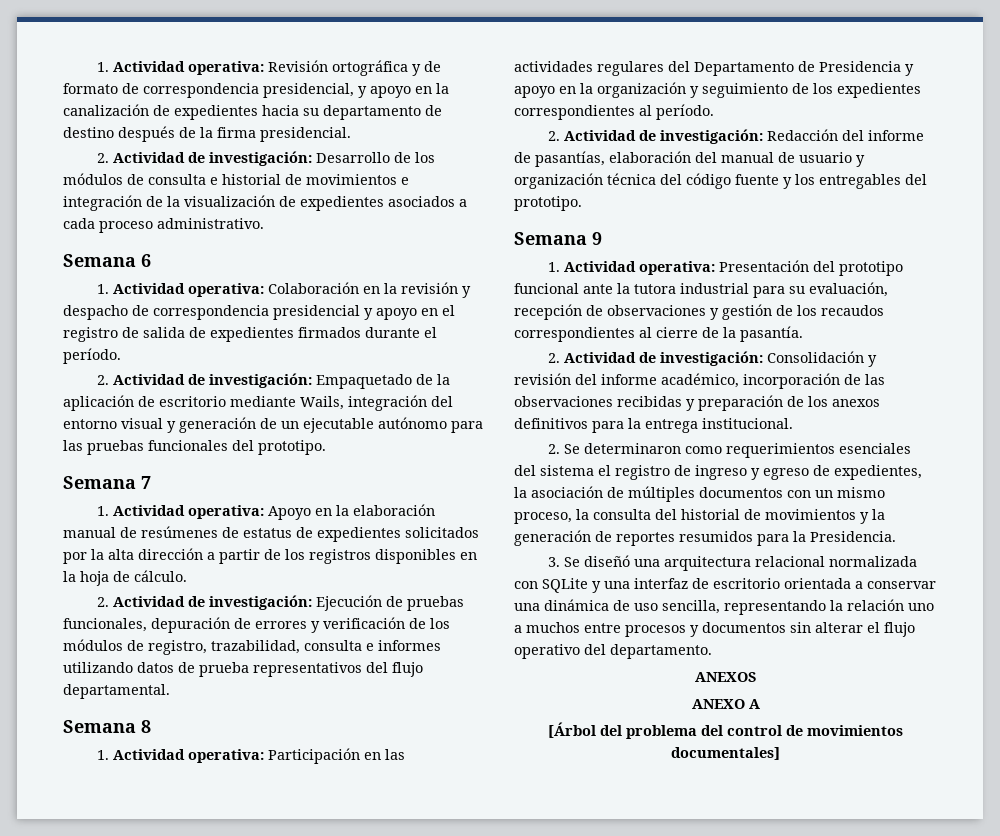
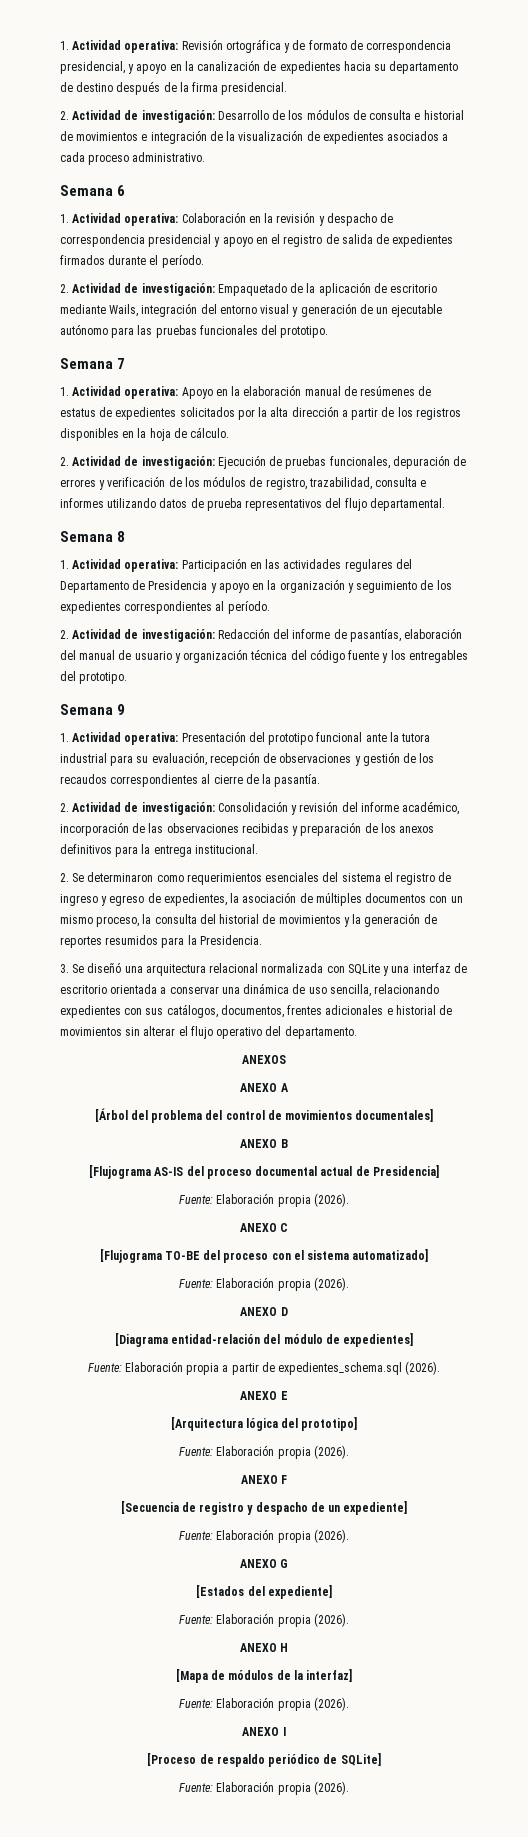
- 3. Se diseñó una arquitectura relacional normalizada con SQLite y una interfaz de escritorio orientada a conservar una dinámica de uso sencilla, representando la relación uno a muchos entre procesos y documentos sin alterar el flujo operativo del departamento.
+ 3. Se diseñó una arquitectura relacional normalizada con SQLite y una interfaz de escritorio orientada a conservar una dinámica de uso sencilla, relacionando expedientes con sus catálogos, documentos, frentes adicionales e historial de movimientos sin alterar el flujo operativo del departamento.
+ ANEXO B
+ [Flujograma AS-IS del proceso documental actual de Presidencia]
+ Fuente: Elaboración propia (2026).
+ ANEXO C
+ [Flujograma TO-BE del proceso con el sistema automatizado]
+ Fuente: Elaboración propia (2026).
+ ANEXO D
+ [Diagrama entidad-relación del módulo de expedientes]
+ Fuente: Elaboración propia a partir de expedientes_schema.sql (2026).
+ ANEXO E
+ [Arquitectura lógica del prototipo]
+ Fuente: Elaboración propia (2026).
+ ANEXO F
+ [Secuencia de registro y despacho de un expediente]
+ Fuente: Elaboración propia (2026).
+ ANEXO G
+ [Estados del expediente]
+ Fuente: Elaboración propia (2026).
+ ANEXO H
+ [Mapa de módulos de la interfaz]
+ Fuente: Elaboración propia (2026).
+ ANEXO I
+ [Proceso de respaldo periódico de SQLite]
+ Fuente: Elaboración propia (2026).

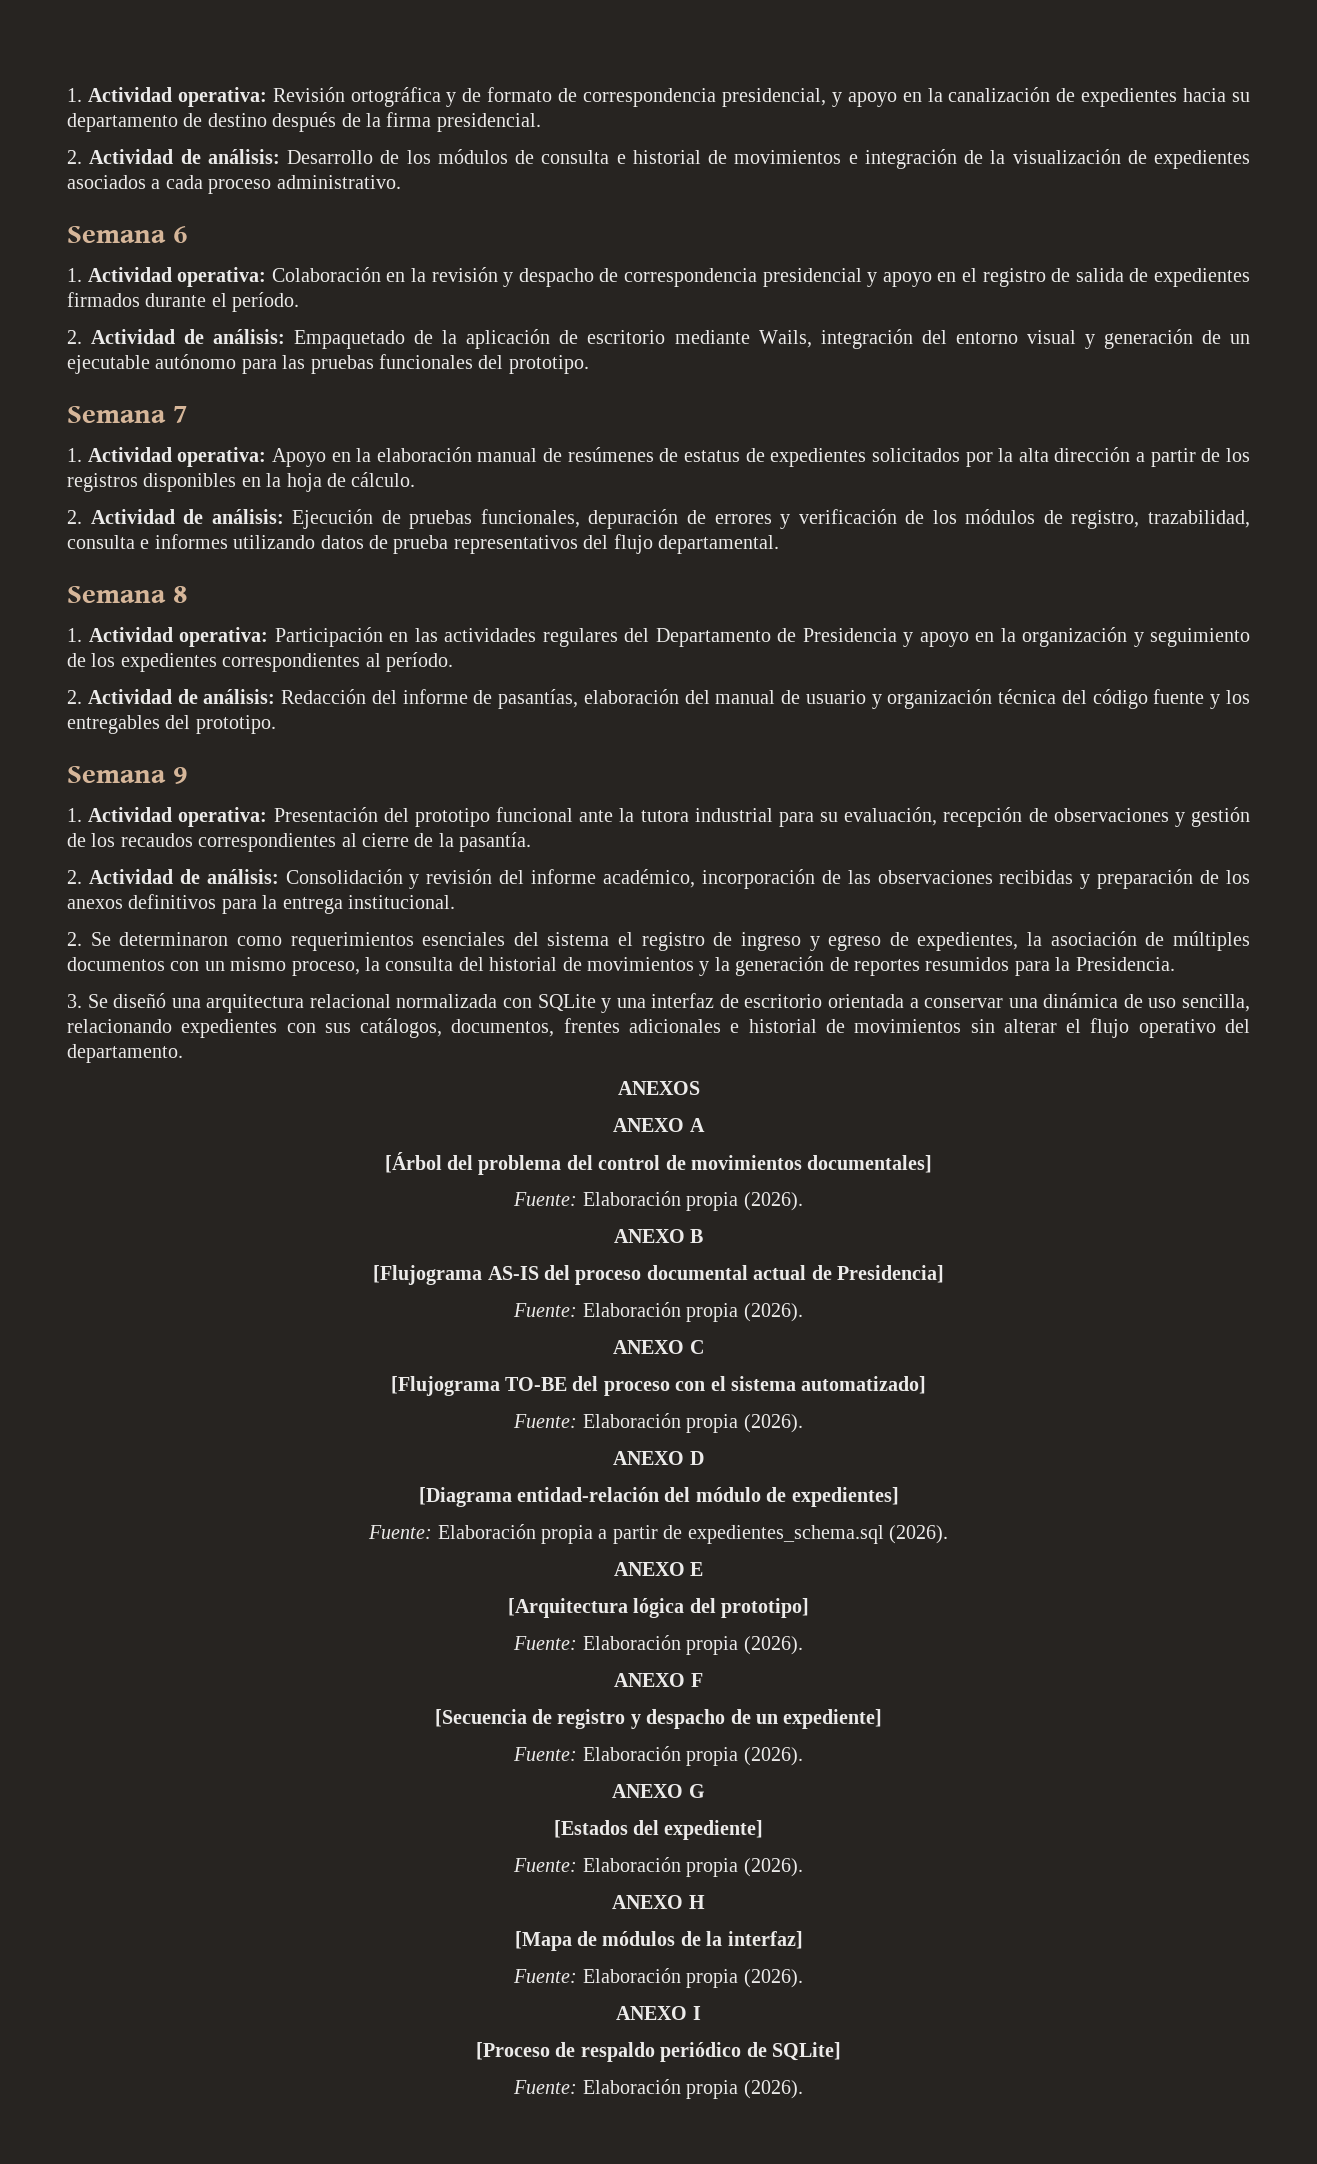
- 2. Actividad de investigación: Desarrollo de los módulos de consulta e historial de movimientos e integración de la visualización de expedientes asociados a cada proceso administrativo.
+ 2. Actividad de análisis: Desarrollo de los módulos de consulta e historial de movimientos e integración de la visualización de expedientes asociados a cada proceso administrativo.
- 2. Actividad de investigación: Empaquetado de la aplicación de escritorio mediante Wails, integración del entorno visual y generación de un ejecutable autónomo para las pruebas funcionales del prototipo.
+ 2. Actividad de análisis: Empaquetado de la aplicación de escritorio mediante Wails, integración del entorno visual y generación de un ejecutable autónomo para las pruebas funcionales del prototipo.
- 2. Actividad de investigación: Ejecución de pruebas funcionales, depuración de errores y verificación de los módulos de registro, trazabilidad, consulta e informes utilizando datos de prueba representativos del flujo departamental.
+ 2. Actividad de análisis: Ejecución de pruebas funcionales, depuración de errores y verificación de los módulos de registro, trazabilidad, consulta e informes utilizando datos de prueba representativos del flujo departamental.
- 2. Actividad de investigación: Redacción del informe de pasantías, elaboración del manual de usuario y organización técnica del código fuente y los entregables del prototipo.
+ 2. Actividad de análisis: Redacción del informe de pasantías, elaboración del manual de usuario y organización técnica del código fuente y los entregables del prototipo.
- 2. Actividad de investigación: Consolidación y revisión del informe académico, incorporación de las observaciones recibidas y preparación de los anexos definitivos para la entrega institucional.
+ 2. Actividad de análisis: Consolidación y revisión del informe académico, incorporación de las observaciones recibidas y preparación de los anexos definitivos para la entrega institucional.
  [Árbol del problema del control de movimientos documentales]
+ Fuente: Elaboración propia (2026).

